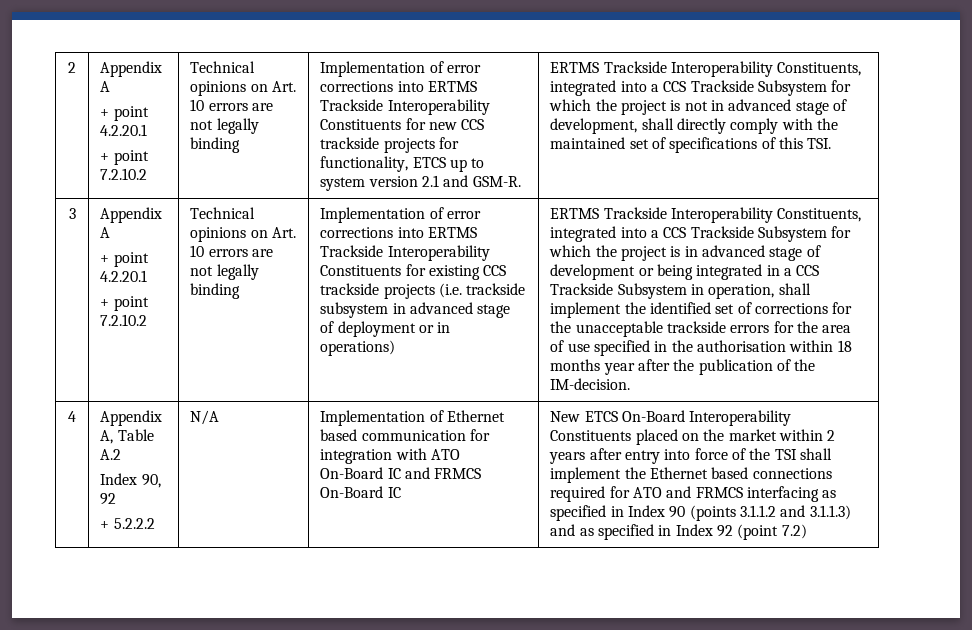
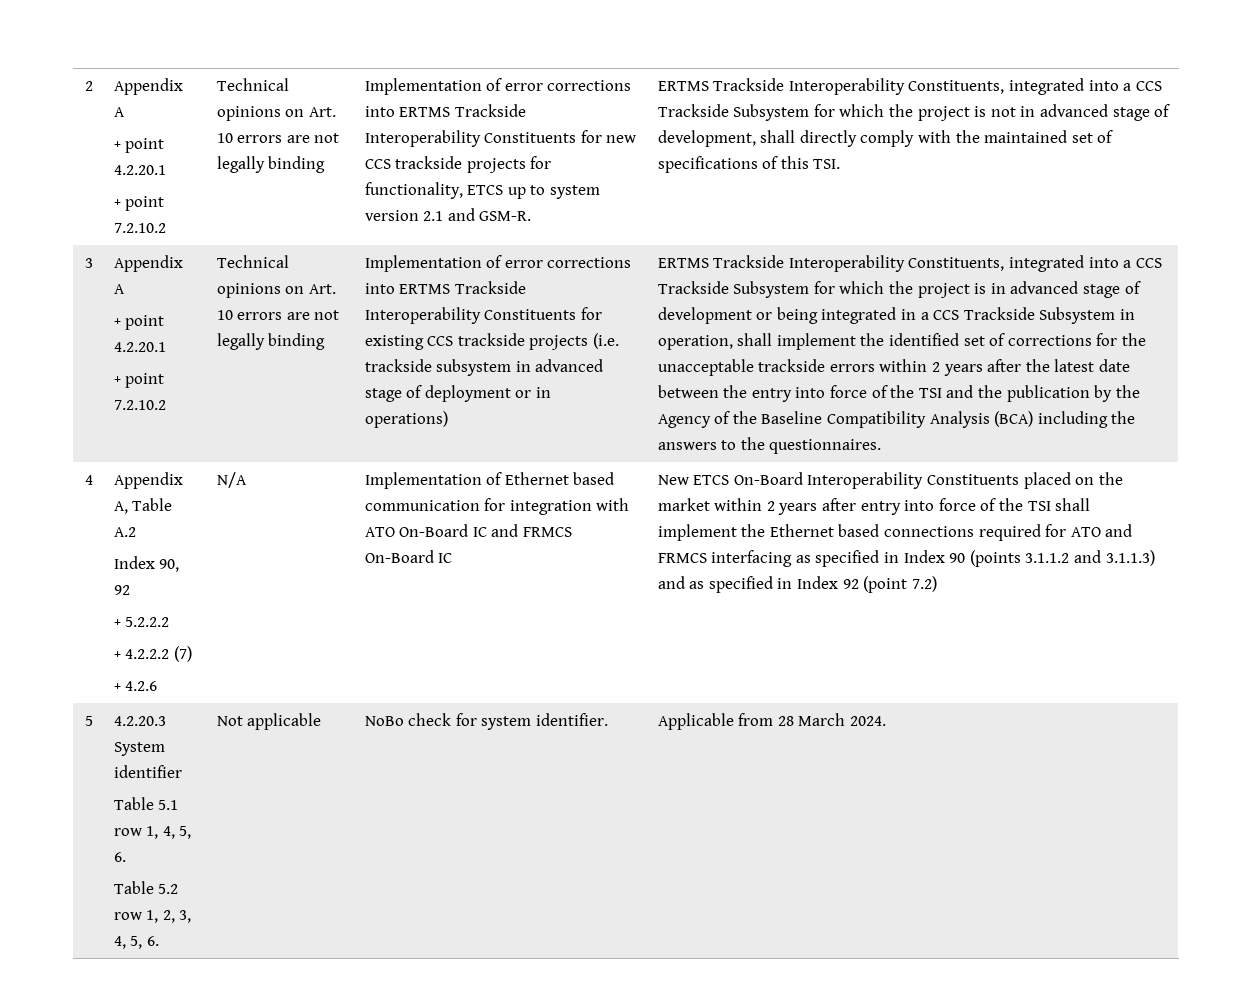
- ERTMS Trackside Interoperability Constituents, integrated into a CCS Trackside Subsystem for which the project is in advanced stage of development or being integrated in a CCS Trackside Subsystem in operation, shall implement the identified set of corrections for the unacceptable trackside errors for the area of use specified in the authorisation within 18 months year after the publication of the IM-decision.
+ ERTMS Trackside Interoperability Constituents, integrated into a CCS Trackside Subsystem for which the project is in advanced stage of development or being integrated in a CCS Trackside Subsystem in operation, shall implement the identified set of corrections for the unacceptable trackside errors within 2 years after the latest date between the entry into force of the TSI and the publication by the Agency of the Baseline Compatibility Analysis (BCA) including the answers to the questionnaires.
+ + 4.2.2.2 (7)
+ + 4.2.6
+ 5 | 4.2.20.3 System identifier
+ Table 5.1 row 1, 4, 5, 6.
+ Table 5.2 row 1, 2, 3, 4, 5, 6. | Not applicable | NoBo check for system identifier. | Applicable from 28 March 2024.

